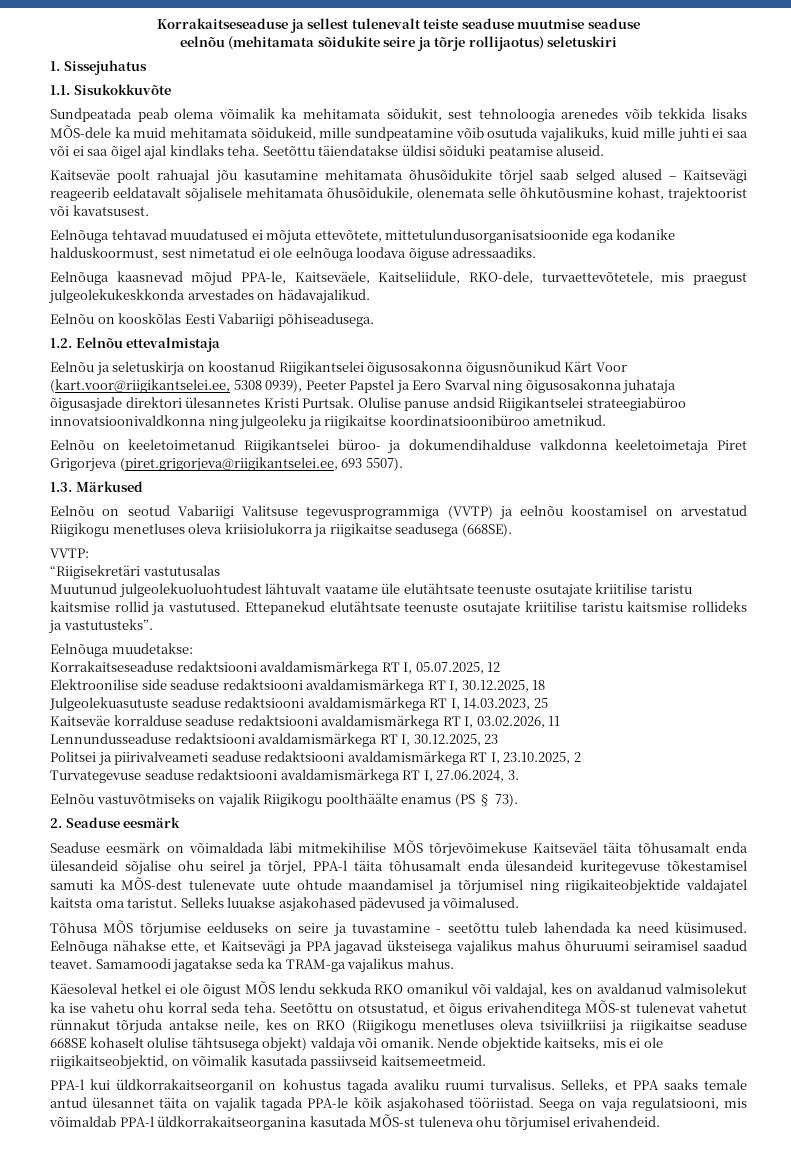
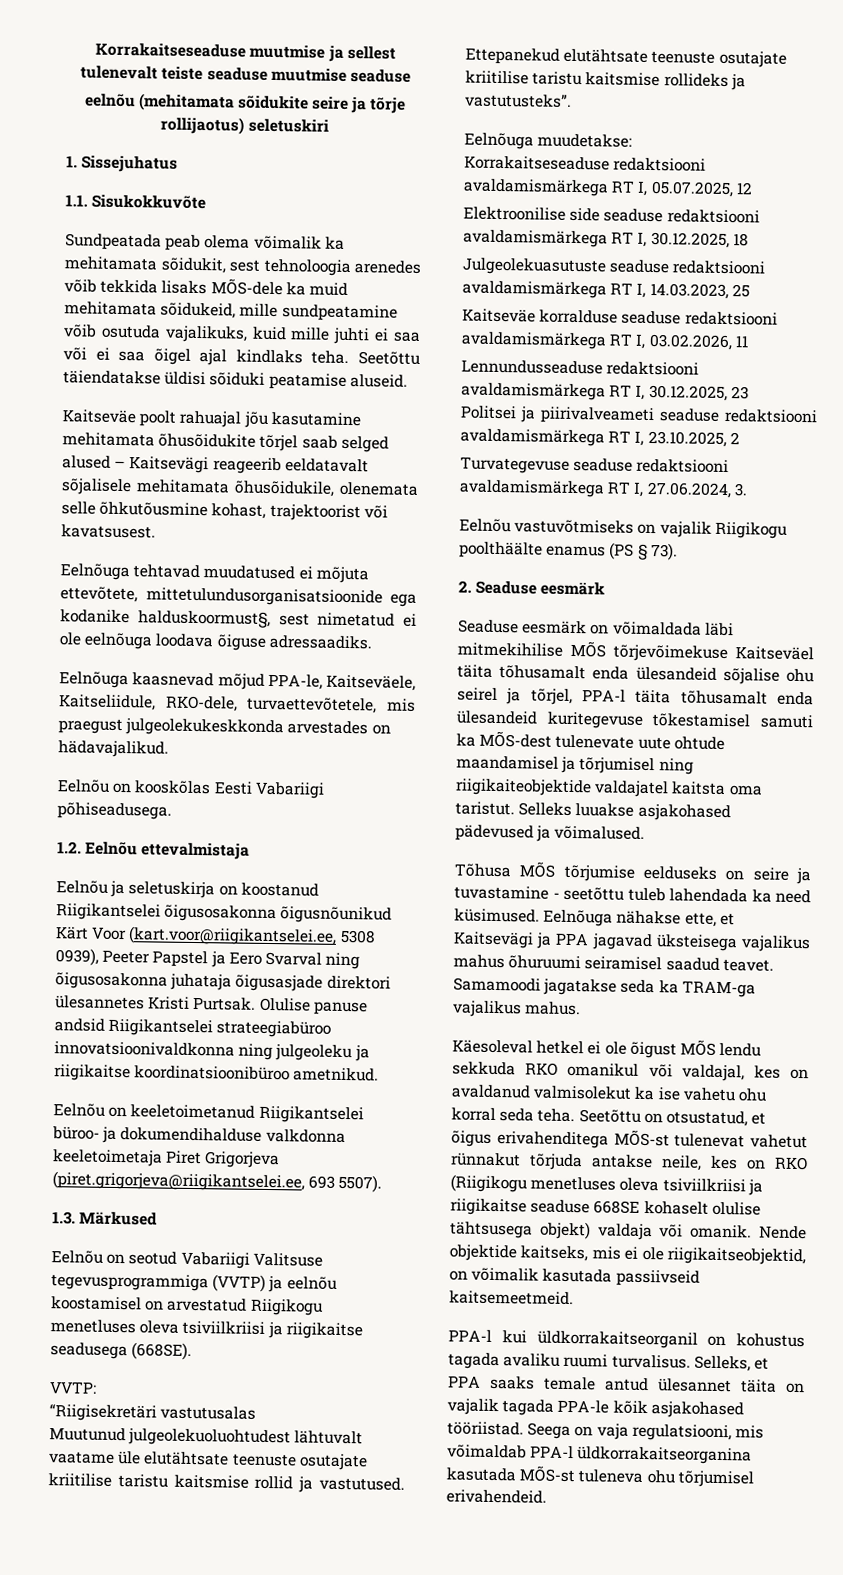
- Korrakaitseseaduse ja sellest tulenevalt teiste seaduse muutmise seaduse
+ Korrakaitseseaduse muutmise ja sellest tulenevalt teiste seaduse muutmise seaduse
- Eelnõuga tehtavad muudatused ei mõjuta ettevõtete, mittetulundusorganisatsioonide ega kodanike halduskoormust, sest nimetatud ei ole eelnõuga loodava õiguse adressaadiks.
+ Eelnõuga tehtavad muudatused ei mõjuta ettevõtete, mittetulundusorganisatsioonide ega kodanike halduskoormust§, sest nimetatud ei ole eelnõuga loodava õiguse adressaadiks.
- Eelnõu on seotud Vabariigi Valitsuse tegevusprogrammiga (VVTP) ja eelnõu koostamisel on arvestatud Riigikogu menetluses oleva kriisiolukorra ja riigikaitse seadusega (668SE).
+ Eelnõu on seotud Vabariigi Valitsuse tegevusprogrammiga (VVTP) ja eelnõu koostamisel on arvestatud Riigikogu menetluses oleva tsiviilkriisi ja riigikaitse seadusega (668SE).

